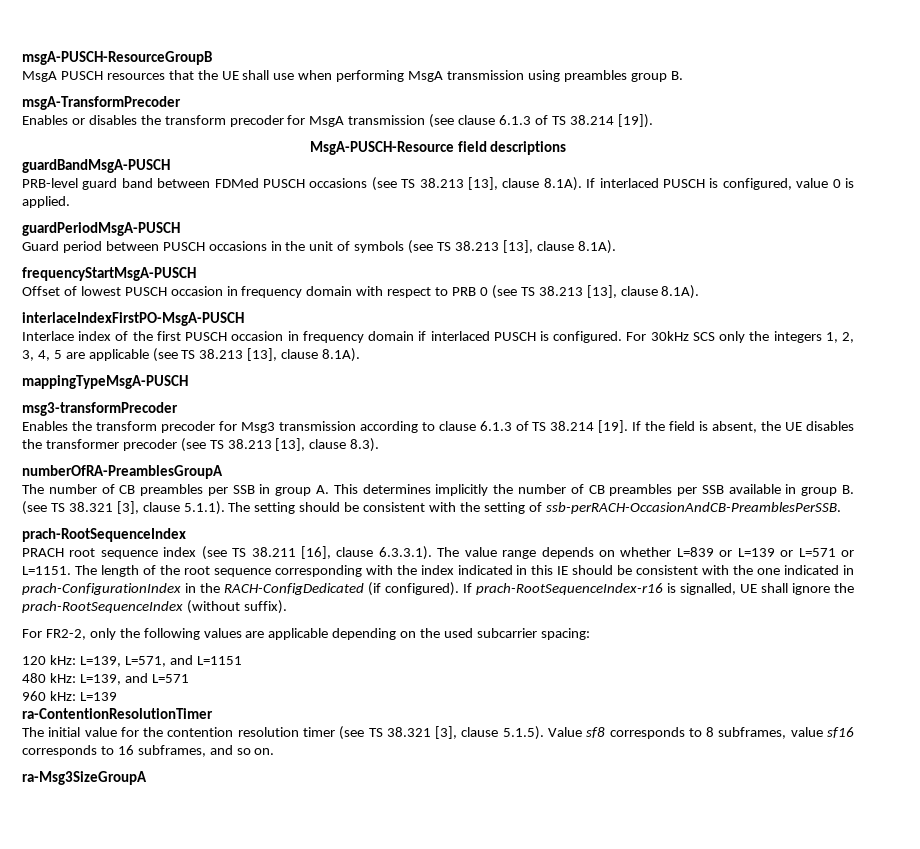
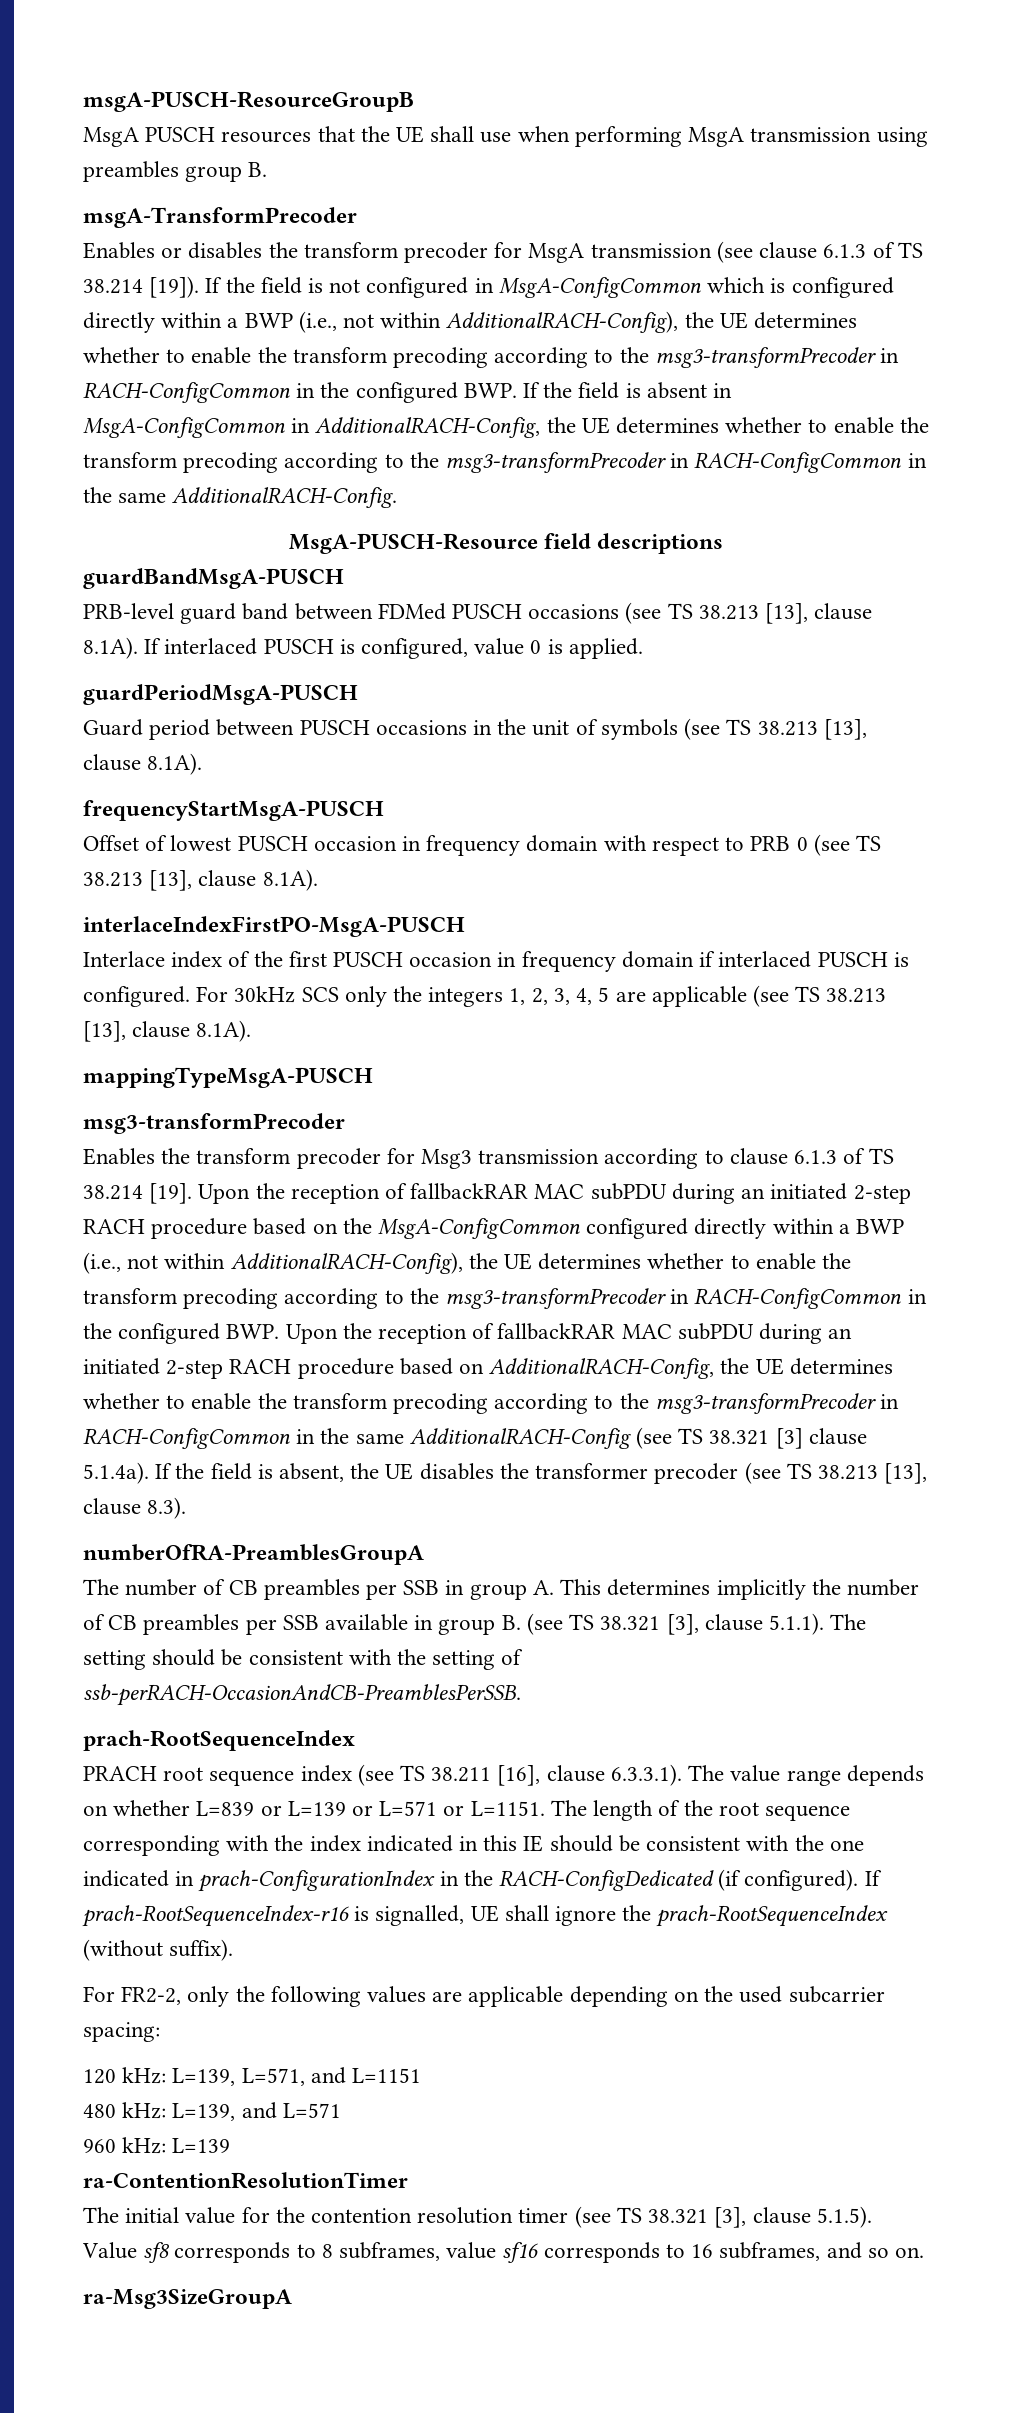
+ If the field is not configured in MsgA-ConfigCommon which is configured directly within a BWP (i.e., not within AdditionalRACH-Config), the UE determines whether to enable the transform precoding according to the msg3-transformPrecoder in RACH-ConfigCommon in the configured BWP. If the field is absent in MsgA-ConfigCommon in AdditionalRACH-Config, the UE determines whether to enable the transform precoding according to the msg3-transformPrecoder in RACH-ConfigCommon in the same AdditionalRACH-Config.
- If the field is absent, the UE disables the transformer precoder (see TS 38.213 [13], clause 8.3).
+ Upon the reception of fallbackRAR MAC subPDU during an initiated 2-step RACH procedure based on the MsgA-ConfigCommon configured directly within a BWP (i.e., not within AdditionalRACH-Config), the UE determines whether to enable the transform precoding according to the msg3-transformPrecoder in RACH-ConfigCommon in the configured BWP. Upon the reception of fallbackRAR MAC subPDU during an initiated 2-step RACH procedure based on AdditionalRACH-Config, the UE determines whether to enable the transform precoding according to the msg3-transformPrecoder in RACH-ConfigCommon in the same AdditionalRACH-Config (see TS 38.321 [3] clause 5.1.4a). If the field is absent, the UE disables the transformer precoder (see TS 38.213 [13], clause 8.3).

